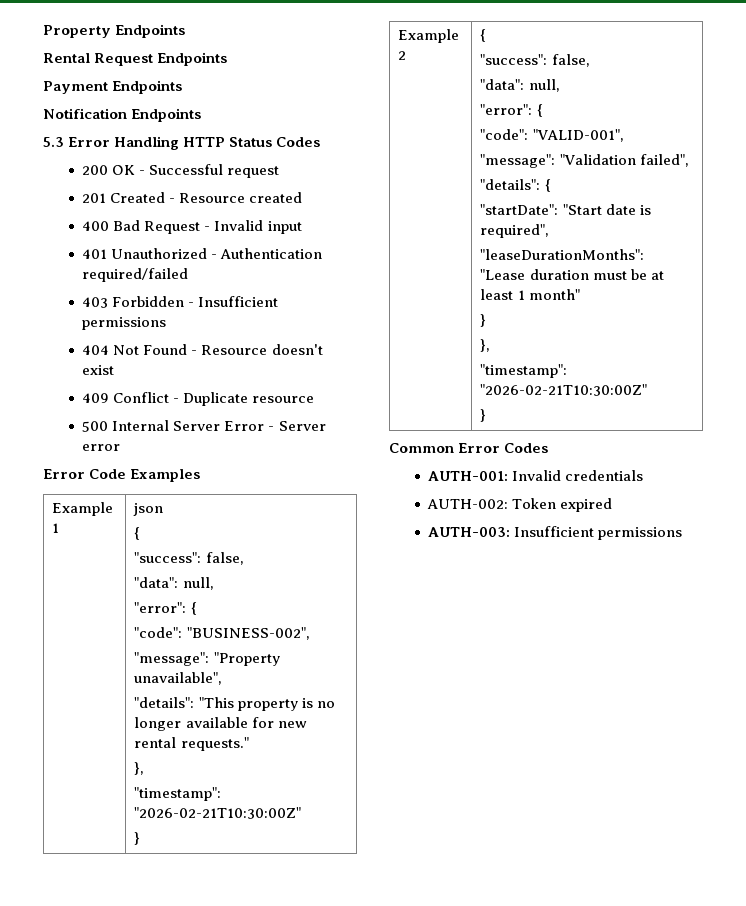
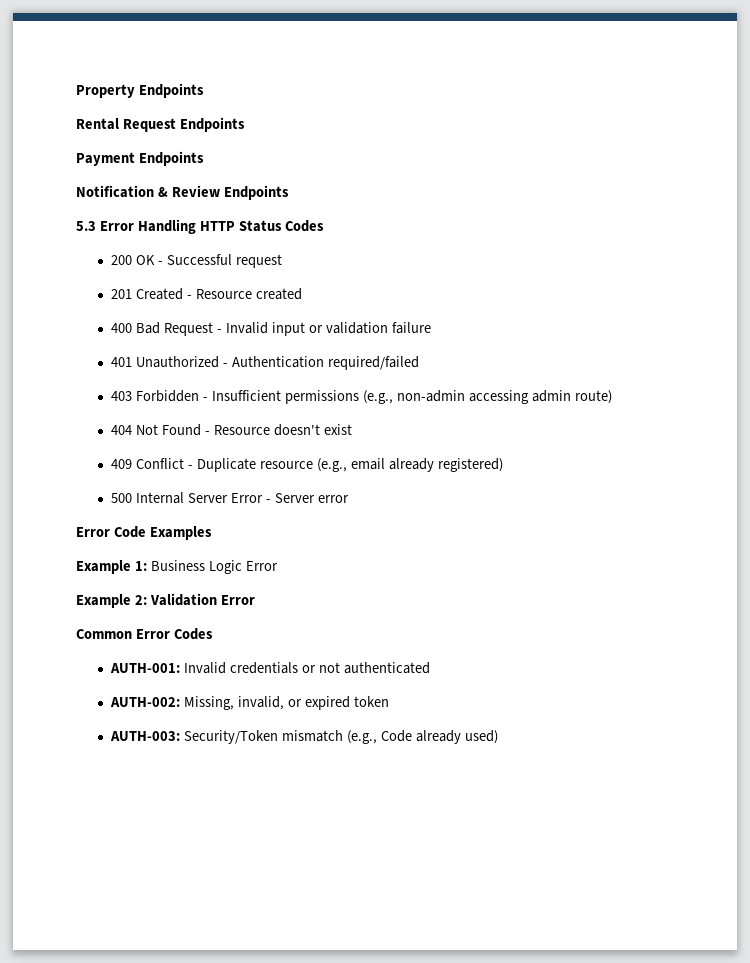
- Notification Endpoints
+ Notification & Review Endpoints
- 400 Bad Request - Invalid input
+ 400 Bad Request - Invalid input or validation failure
- 403 Forbidden - Insufficient permissions
+ 403 Forbidden - Insufficient permissions (e.g., non-admin accessing admin route)
- 409 Conflict - Duplicate resource
+ 409 Conflict - Duplicate resource (e.g., email already registered)
- Example 1 | json
- {
- "success": false,
- "data": null,
- "error": {
- "code": "BUSINESS-002",
- "message": "Property unavailable",
- "details": "This property is no longer available for new rental requests."
- },
- "timestamp": "2026-02-21T10:30:00Z"
- }
- Example 2 | {
- "success": false,
- "data": null,
- "error": {
- "code": "VALID-001",
- "message": "Validation failed",
- "details": {
- "startDate": "Start date is required",
- "leaseDurationMonths": "Lease duration must be at least 1 month"
- }
- },
- "timestamp": "2026-02-21T10:30:00Z"
- }
+ Example 1: Business Logic Error
+ Example 2: Validation Error
- AUTH-001: Invalid credentials
- AUTH-002: Token expired
+ AUTH-001: Invalid credentials or not authenticated
+ AUTH-002: Missing, invalid, or expired token
- AUTH-003: Insufficient permissions
+ AUTH-003: Security/Token mismatch (e.g., Code already used)

